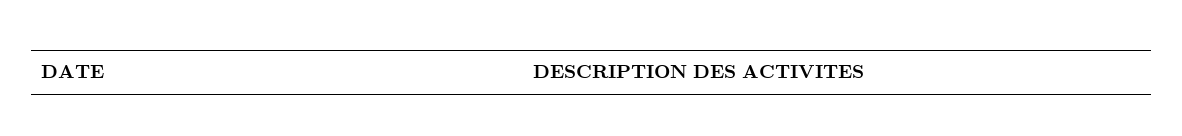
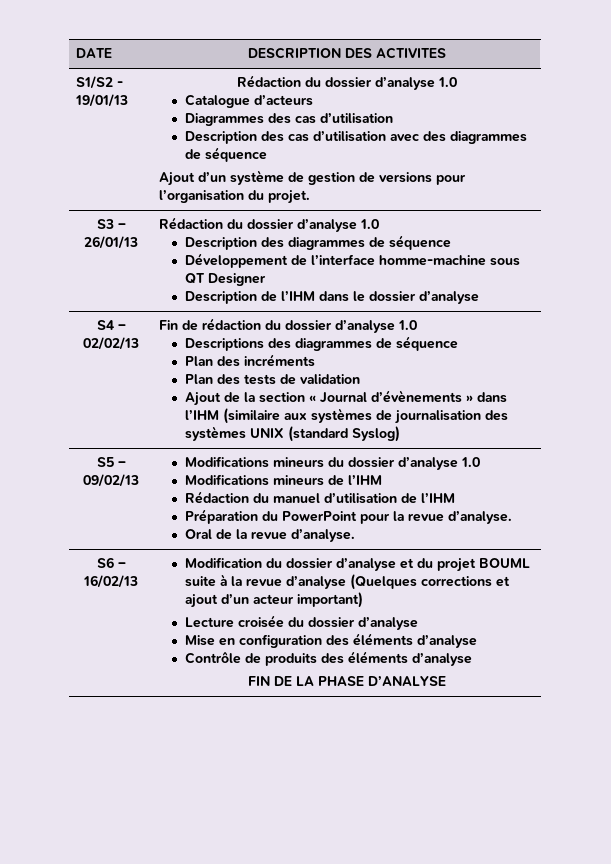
+ S1/S2 - 19/01/13 | Rédaction du dossier d’analyse 1.0
+ Catalogue d’acteurs
+ Diagrammes des cas d’utilisation
+ Description des cas d’utilisation avec des diagrammes de séquence
+ Ajout d’un système de gestion de versions pour l’organisation du projet.
+ S3 – 26/01/13 | Rédaction du dossier d’analyse 1.0
+ Description des diagrammes de séquence
+ Développement de l’interface homme-machine sous QT Designer
+ Description de l’IHM dans le dossier d’analyse
+ S4 – 02/02/13 | Fin de rédaction du dossier d’analyse 1.0
+ Descriptions des diagrammes de séquence
+ Plan des incréments
+ Plan des tests de validation
+ Ajout de la section « Journal d’évènements » dans l’IHM (similaire aux systèmes de journalisation des systèmes UNIX (standard Syslog)
+ S5 – 09/02/13 | Modifications mineurs du dossier d’analyse 1.0
+ Modifications mineurs de l’IHM
+ Rédaction du manuel d’utilisation de l’IHM
+ Préparation du PowerPoint pour la revue d’analyse.
+ Oral de la revue d’analyse.
+ S6 – 16/02/13 | Modification du dossier d’analyse et du projet BOUML suite à la revue d’analyse (Quelques corrections et ajout d’un acteur important)
+ Lecture croisée du dossier d’analyse
+ Mise en configuration des éléments d’analyse
+ Contrôle de produits des éléments d’analyse
+ FIN DE LA PHASE D’ANALYSE

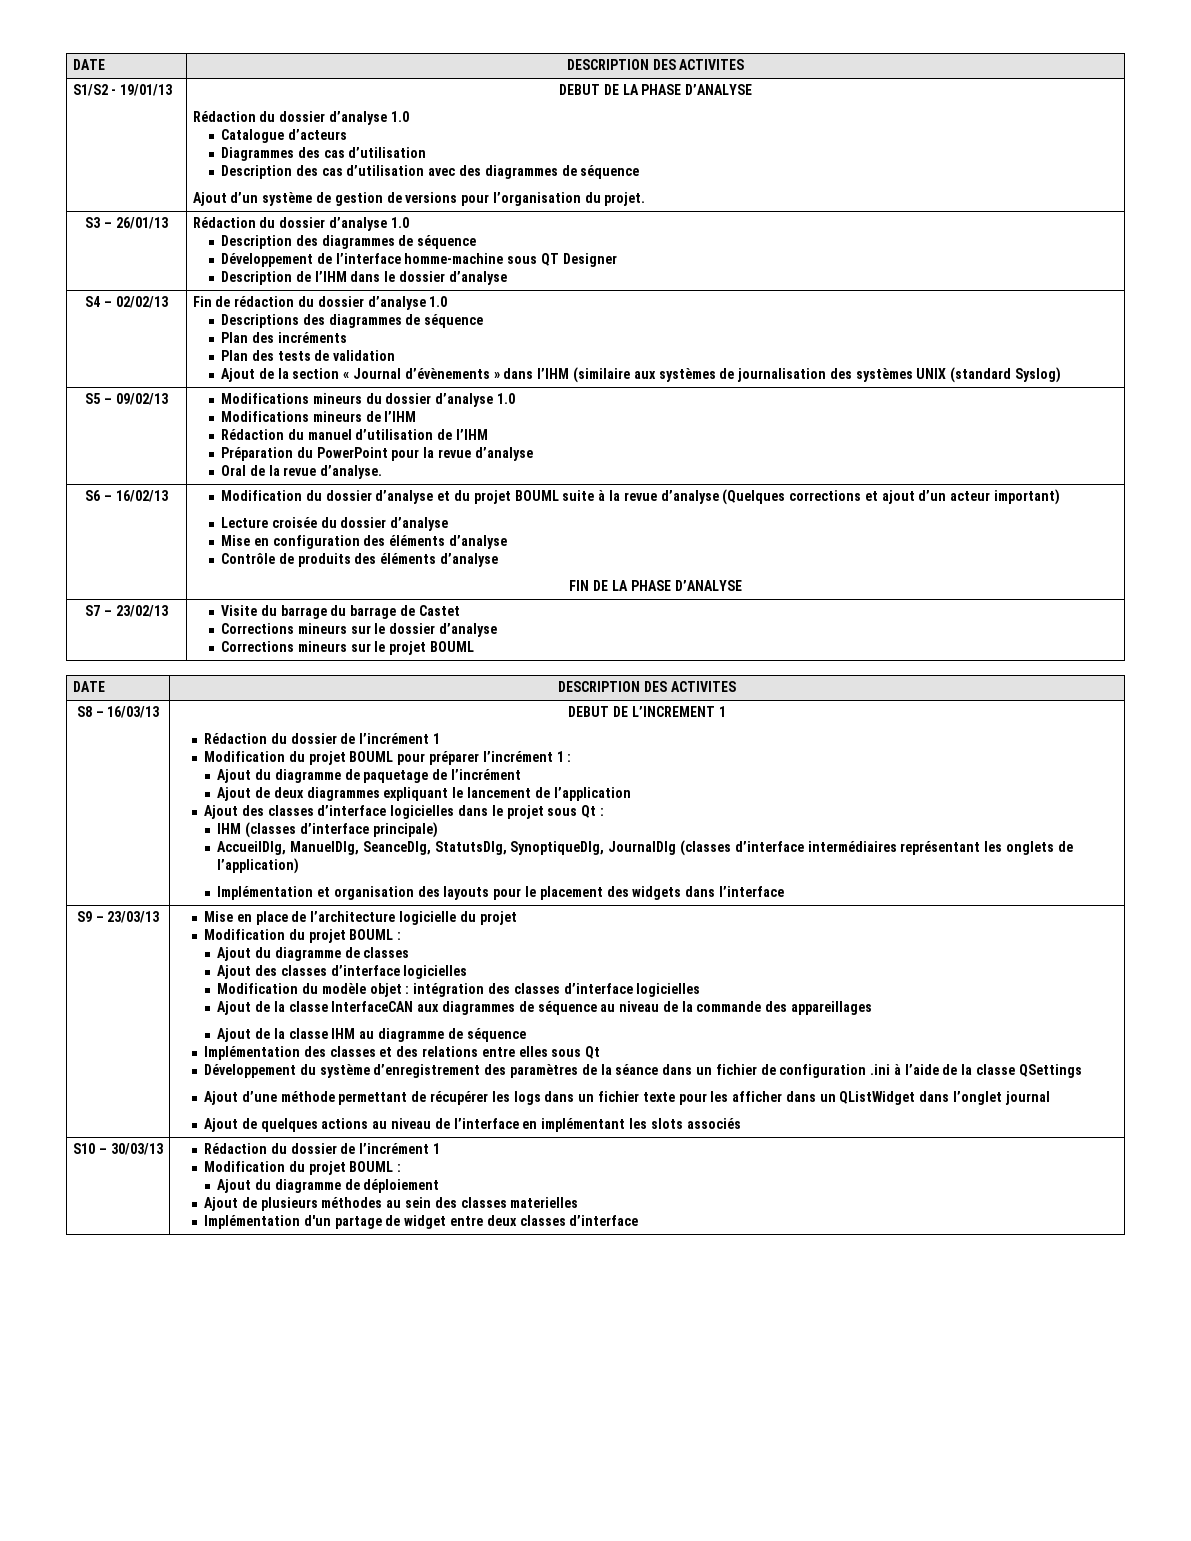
- S1/S2 - 19/01/13 | Rédaction du dossier d’analyse 1.0
+ S1/S2 - 19/01/13 | DEBUT DE LA PHASE D’ANALYSE
+ Rédaction du dossier d’analyse 1.0
  S5 – 09/02/13 | Modifications mineurs du dossier d’analyse 1.0
  Modifications mineurs de l’IHM
  Rédaction du manuel d’utilisation de l’IHM
- Préparation du PowerPoint pour la revue d’analyse.
+ Préparation du PowerPoint pour la revue d’analyse
+ S7 – 23/02/13 | Visite du barrage du barrage de Castet
+ Corrections mineurs sur le dossier d’analyse
+ Corrections mineurs sur le projet BOUML
+ DATE | DESCRIPTION DES ACTIVITES
+ S8 – 16/03/13 | DEBUT DE L’INCREMENT 1
+ Rédaction du dossier de l’incrément 1
+ Modification du projet BOUML pour préparer l’incrément 1 :
+ Ajout du diagramme de paquetage de l’incrément
+ Ajout de deux diagrammes expliquant le lancement de l’application
+ Ajout des classes d’interface logicielles dans le projet sous Qt :
+ IHM (classes d’interface principale)
+ AccueilDlg, ManuelDlg, SeanceDlg, StatutsDlg, SynoptiqueDlg, JournalDlg (classes d’interface intermédiaires représentant les onglets de l’application)
+ Implémentation et organisation des layouts pour le placement des widgets dans l’interface
+ S9 – 23/03/13 | Mise en place de l’architecture logicielle du projet
+ Modification du projet BOUML :
+ Ajout du diagramme de classes
+ Ajout des classes d’interface logicielles
+ Modification du modèle objet : intégration des classes d’interface logicielles
+ Ajout de la classe InterfaceCAN aux diagrammes de séquence au niveau de la commande des appareillages
+ Ajout de la classe IHM au diagramme de séquence
+ Implémentation des classes et des relations entre elles sous Qt
+ Développement du système d’enregistrement des paramètres de la séance dans un fichier de configuration .ini à l’aide de la classe QSettings
+ Ajout d’une méthode permettant de récupérer les logs dans un fichier texte pour les afficher dans un QListWidget dans l’onglet journal
+ Ajout de quelques actions au niveau de l’interface en implémentant les slots associés
+ S10 – 30/03/13 | Rédaction du dossier de l’incrément 1
+ Modification du projet BOUML :
+ Ajout du diagramme de déploiement
+ Ajout de plusieurs méthodes au sein des classes materielles
+ Implémentation d'un partage de widget entre deux classes d’interface

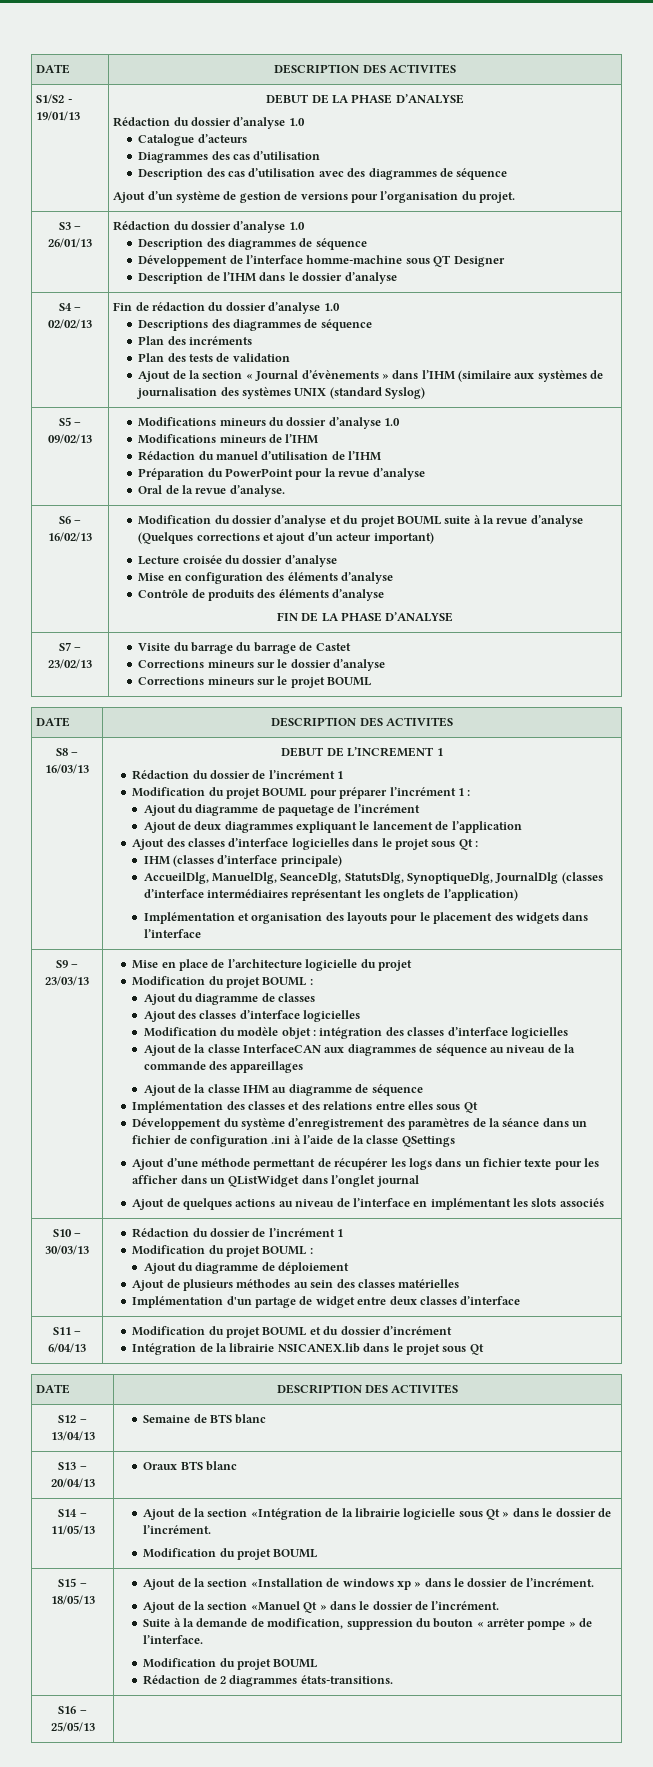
  S10 – 30/03/13 | Rédaction du dossier de l’incrément 1
  Modification du projet BOUML :
  Ajout du diagramme de déploiement
- Ajout de plusieurs méthodes au sein des classes materielles
+ Ajout de plusieurs méthodes au sein des classes matérielles
+ S11 – 6/04/13 | Modification du projet BOUML et du dossier d’incrément
+ Intégration de la librairie NSICANEX.lib dans le projet sous Qt
+ DATE | DESCRIPTION DES ACTIVITES
+ S12 – 13/04/13 | Semaine de BTS blanc
+ S13 – 20/04/13 | Oraux BTS blanc
+ S14 – 11/05/13 | Ajout de la section «Intégration de la librairie logicielle sous Qt » dans le dossier de l’incrément.
+ Modification du projet BOUML
+ S15 – 18/05/13 | Ajout de la section «Installation de windows xp » dans le dossier de l’incrément.
+ Ajout de la section «Manuel Qt » dans le dossier de l’incrément.
+ Suite à la demande de modification, suppression du bouton « arrêter pompe » de l’interface.
+ Modification du projet BOUML
+ Rédaction de 2 diagrammes états-transitions.
+ S16 – 25/05/13 |

